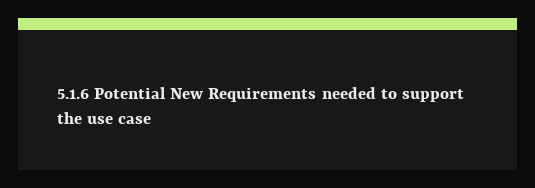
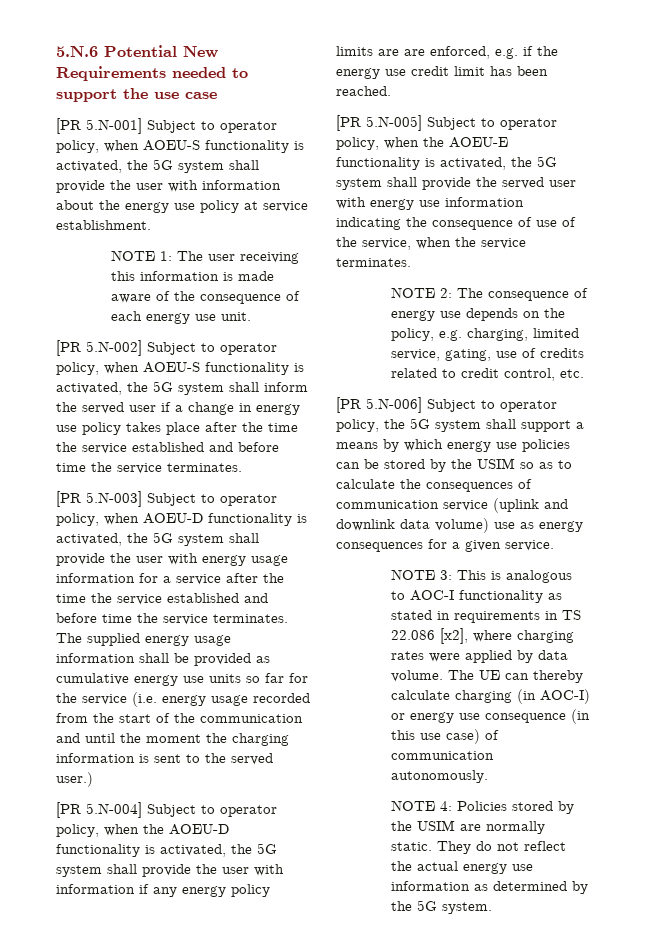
- 5.1.6 Potential New Requirements needed to support the use case
+ 5.N.6 Potential New Requirements needed to support the use case
+ [PR 5.N-001] Subject to operator policy, when AOEU-S functionality is activated, the 5G system shall provide the user with information about the energy use policy at service establishment.
+ NOTE 1: The user receiving this information is made aware of the consequence of each energy use unit.
+ [PR 5.N-002] Subject to operator policy, when AOEU-S functionality is activated, the 5G system shall inform the served user if a change in energy use policy takes place after the time the service established and before time the service terminates.
+ [PR 5.N-003] Subject to operator policy, when AOEU-D functionality is activated, the 5G system shall provide the user with energy usage information for a service after the time the service established and before time the service terminates. The supplied energy usage information shall be provided as cumulative energy use units so far for the service (i.e. energy usage recorded from the start of the communication and until the moment the charging information is sent to the served user.)
+ [PR 5.N-004] Subject to operator policy, when the AOEU-D functionality is activated, the 5G system shall provide the user with information if any energy policy limits are are enforced, e.g. if the energy use credit limit has been reached.
+ [PR 5.N-005] Subject to operator policy, when the AOEU-E functionality is activated, the 5G system shall provide the served user with energy use information indicating the consequence of use of the service, when the service terminates.
+ NOTE 2: The consequence of energy use depends on the policy, e.g. charging, limited service, gating, use of credits related to credit control, etc.
+ [PR 5.N-006] Subject to operator policy, the 5G system shall support a means by which energy use policies can be stored by the USIM so as to calculate the consequences of communication service (uplink and downlink data volume) use as energy consequences for a given service.
+ NOTE 3: This is analogous to AOC-I functionality as stated in requirements in TS 22.086 [x2], where charging rates were applied by data volume. The UE can thereby calculate charging (in AOC-I) or energy use consequence (in this use case) of communication autonomously.
+ NOTE 4: Policies stored by the USIM are normally static. They do not reflect the actual energy use information as determined by the 5G system.

